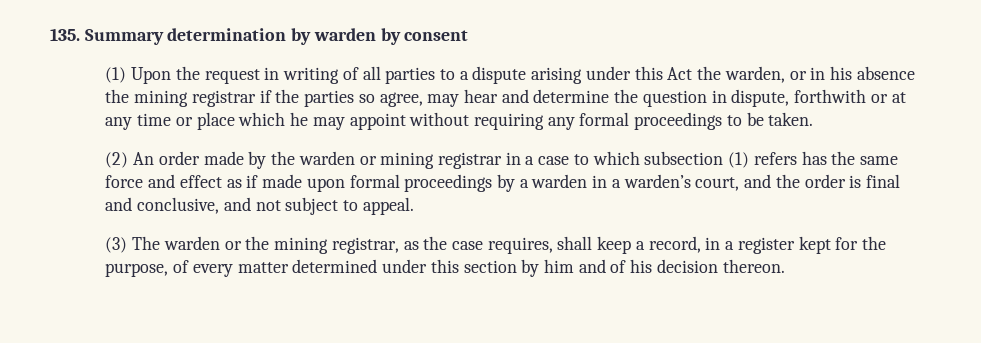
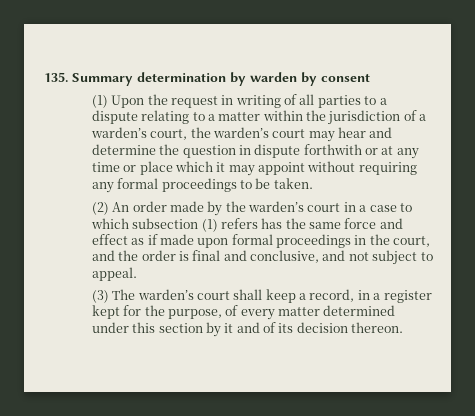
- (1) Upon the request in writing of all parties to a dispute arising under this Act the warden, or in his absence the mining registrar if the parties so agree, may hear and determine the question in dispute, forthwith or at any time or place which he may appoint without requiring any formal proceedings to be taken.
+ (1) Upon the request in writing of all parties to a dispute relating to a matter within the jurisdiction of a warden’s court, the warden’s court may hear and determine the question in dispute forthwith or at any time or place which it may appoint without requiring any formal proceedings to be taken.
- (2) An order made by the warden or mining registrar in a case to which subsection (1) refers has the same force and effect as if made upon formal proceedings by a warden in a warden’s court, and the order is final and conclusive, and not subject to appeal.
+ (2) An order made by the warden’s court in a case to which subsection (1) refers has the same force and effect as if made upon formal proceedings in the court, and the order is final and conclusive, and not subject to appeal.
- (3) The warden or the mining registrar, as the case requires, shall keep a record, in a register kept for the purpose, of every matter determined under this section by him and of his decision thereon.
+ (3) The warden’s court shall keep a record, in a register kept for the purpose, of every matter determined under this section by it and of its decision thereon.

